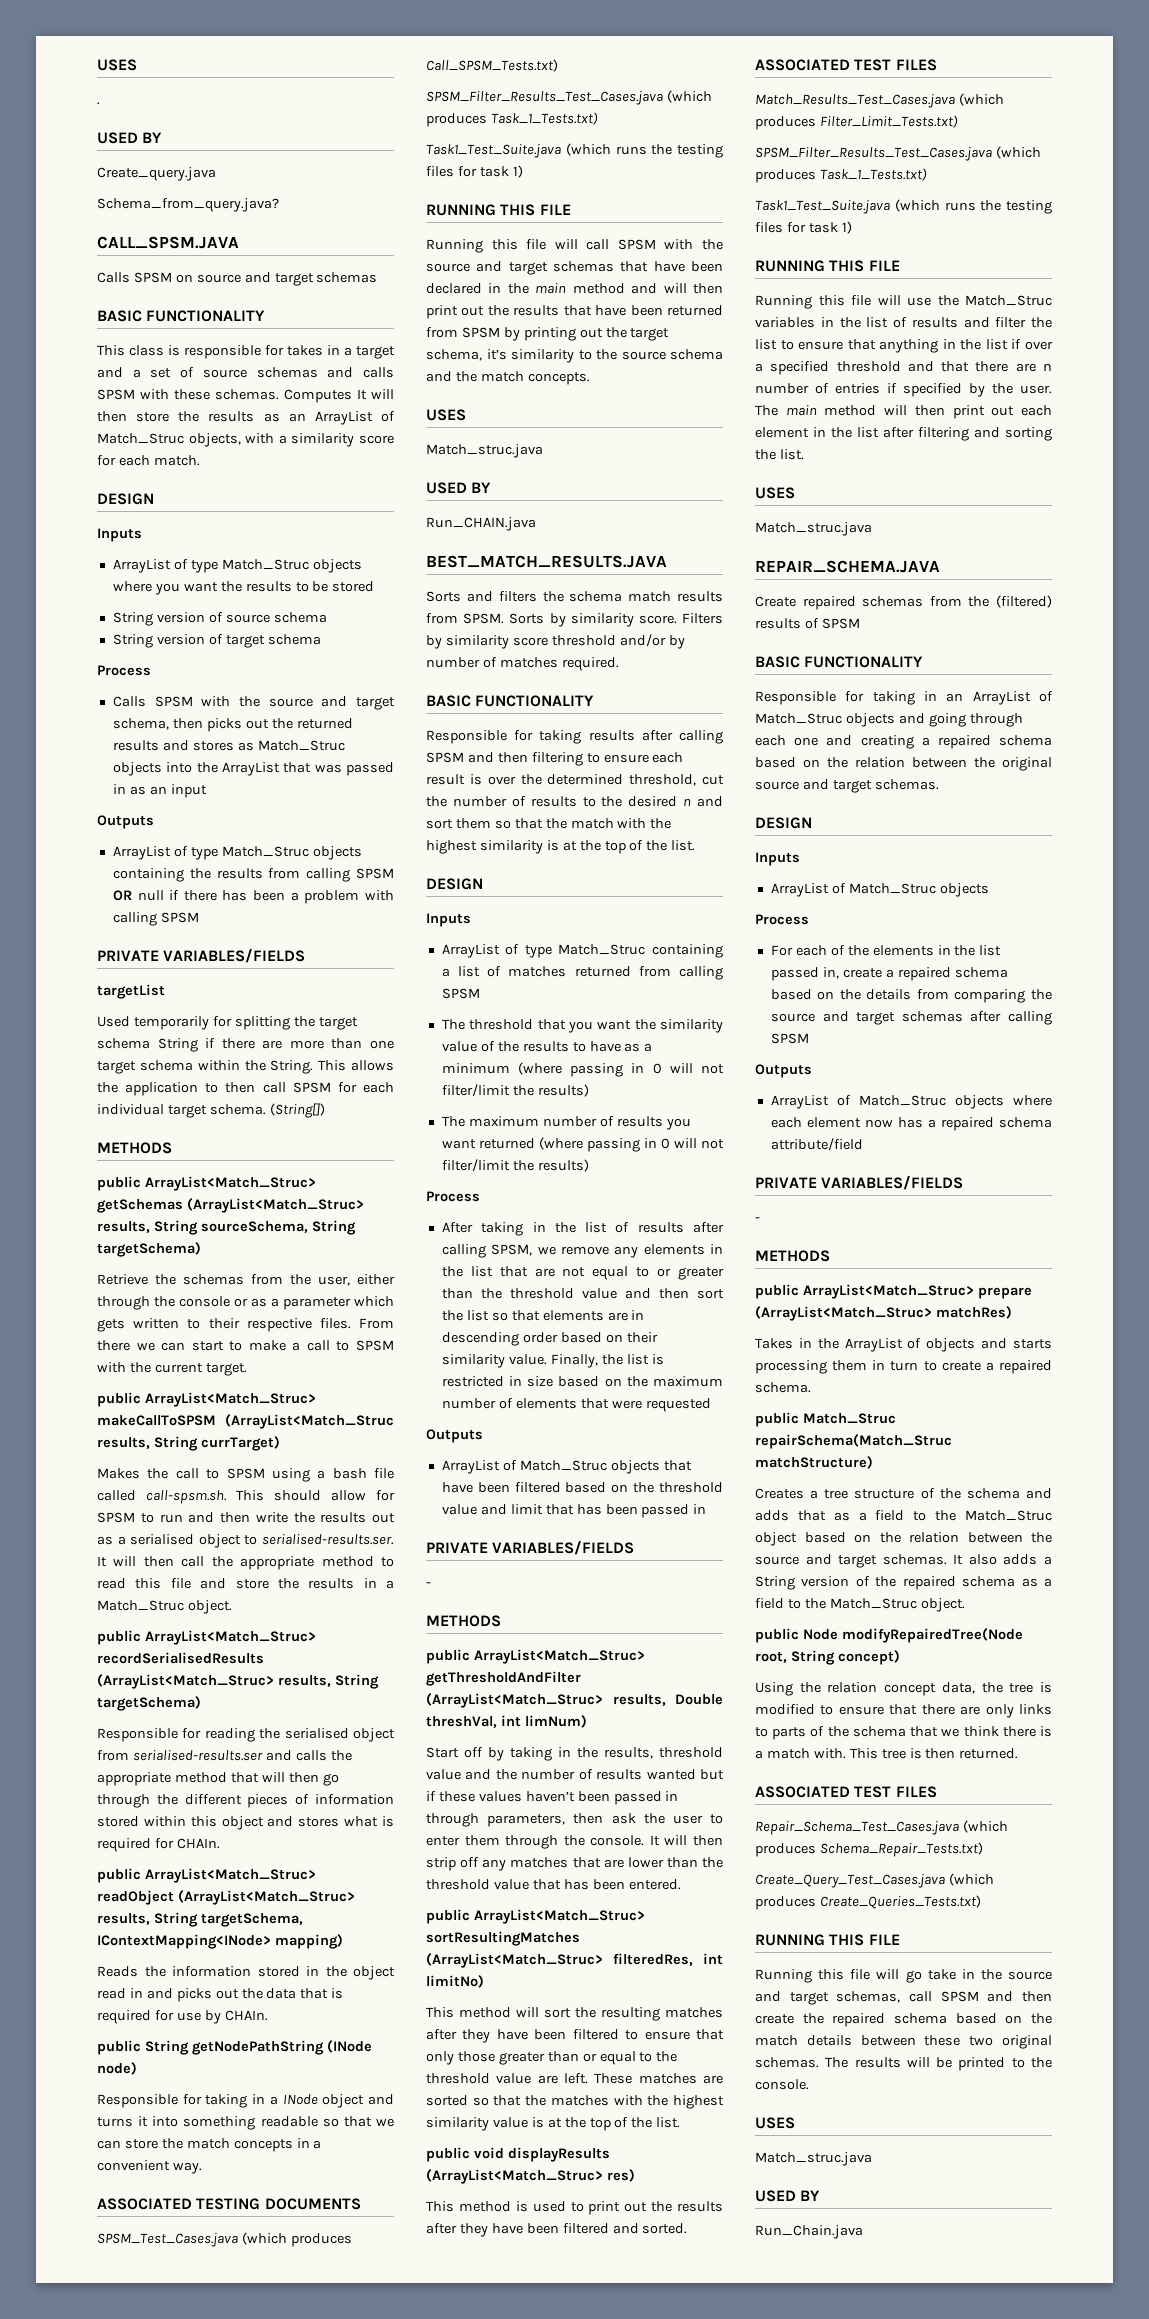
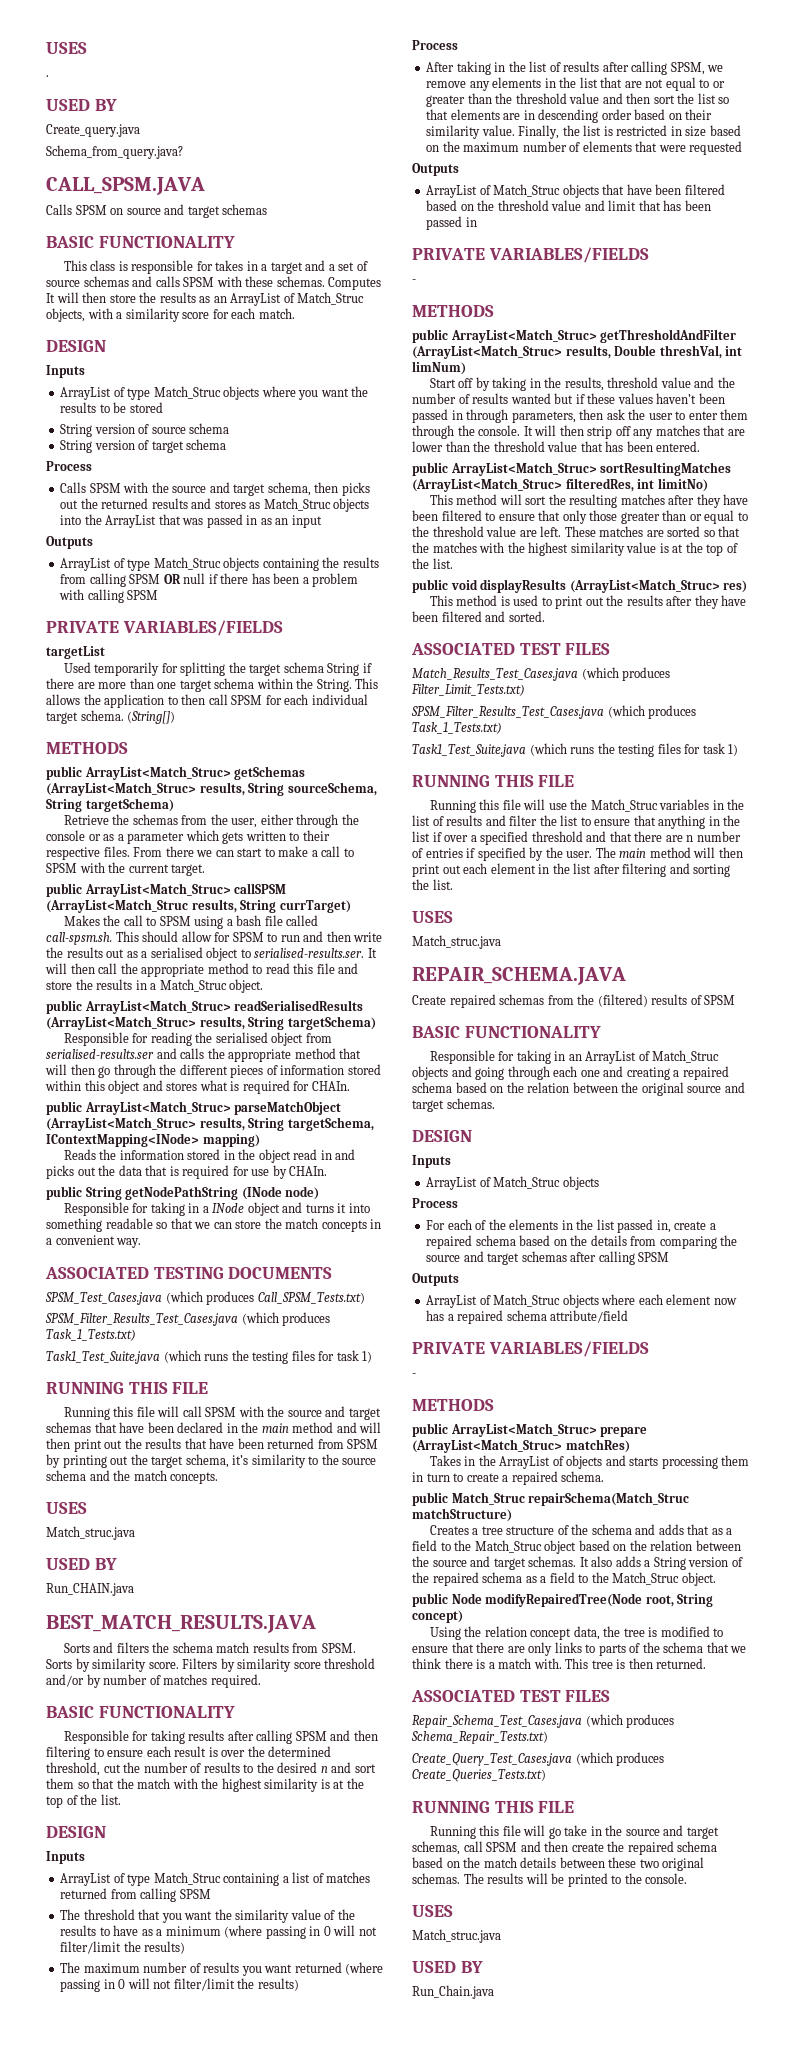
- public ArrayList<Match_Struc> makeCallToSPSM (ArrayList<Match_Struc results, String currTarget)
+ public ArrayList<Match_Struc> callSPSM (ArrayList<Match_Struc results, String currTarget)
- public ArrayList<Match_Struc> recordSerialisedResults (ArrayList<Match_Struc> results, String targetSchema)
+ public ArrayList<Match_Struc> readSerialisedResults (ArrayList<Match_Struc> results, String targetSchema)
- public ArrayList<Match_Struc> readObject (ArrayList<Match_Struc> results, String targetSchema, IContextMapping<INode> mapping)
+ public ArrayList<Match_Struc> parseMatchObject (ArrayList<Match_Struc> results, String targetSchema, IContextMapping<INode> mapping)

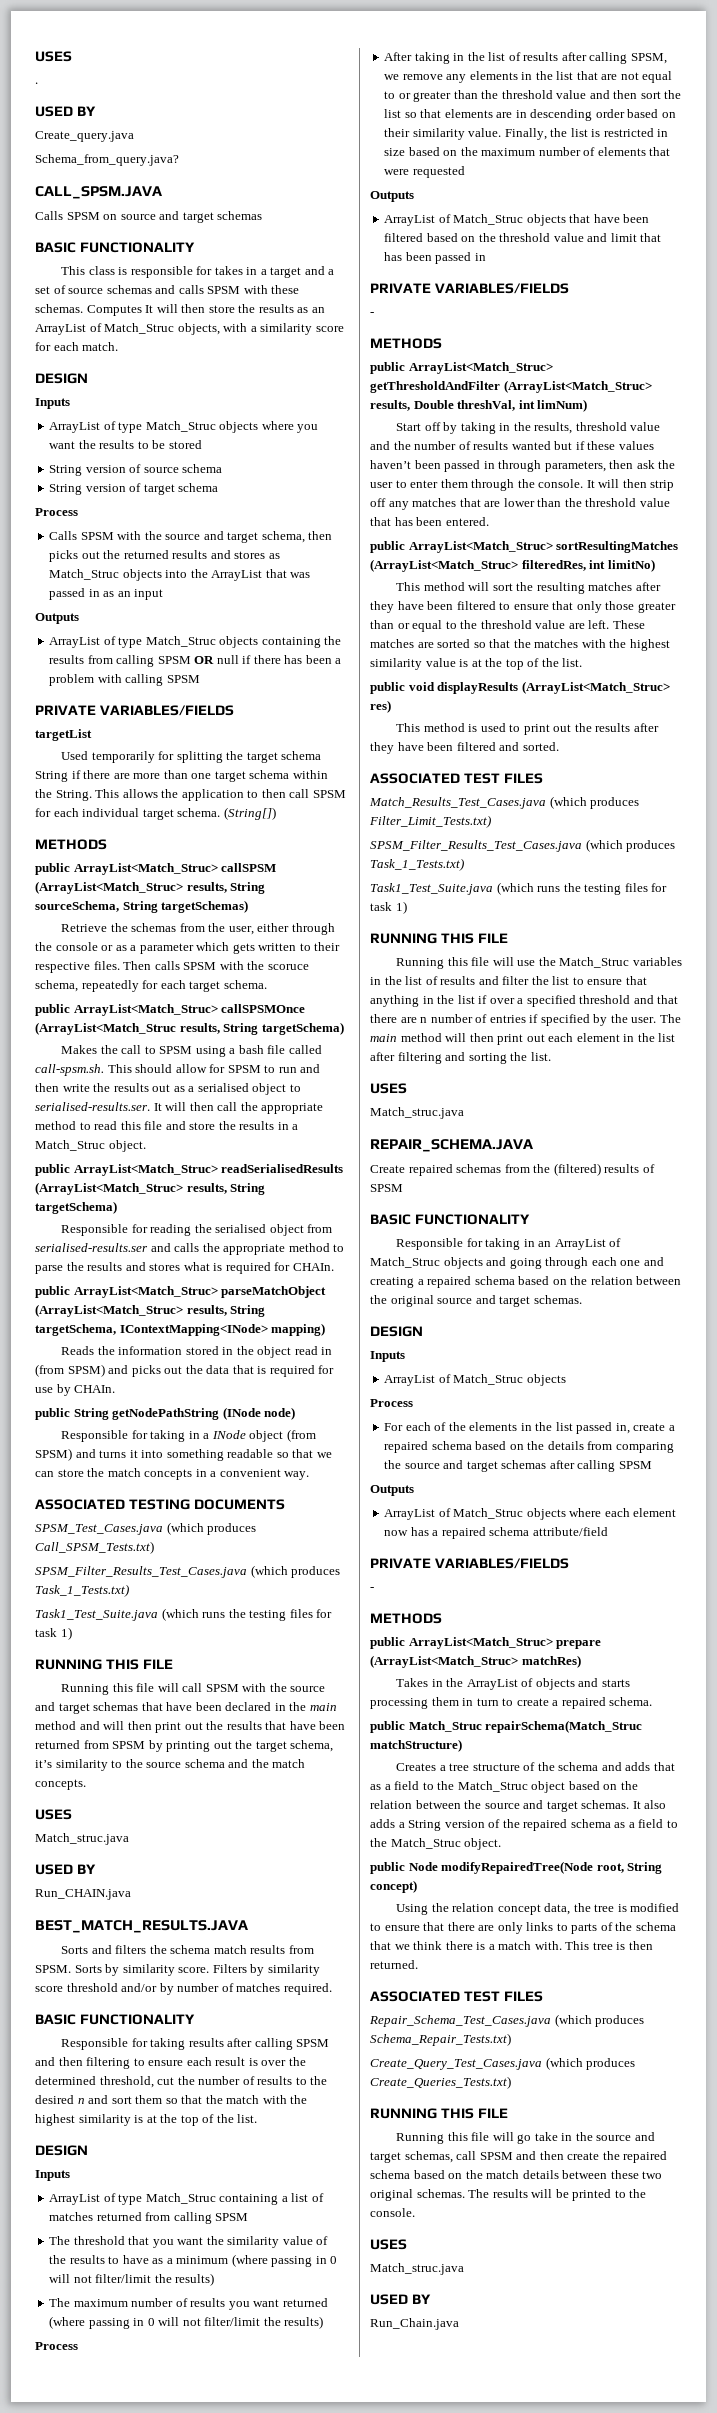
- public ArrayList<Match_Struc> getSchemas (ArrayList<Match_Struc> results, String sourceSchema, String targetSchema)
+ public ArrayList<Match_Struc> callSPSM (ArrayList<Match_Struc> results, String sourceSchema, String targetSchemas)
- From there we can start to make a call to SPSM with the current target.
- public ArrayList<Match_Struc> callSPSM (ArrayList<Match_Struc results, String currTarget)
+ Then calls SPSM with the scoruce schema, repeatedly for each target schema.
+ public ArrayList<Match_Struc> callSPSMOnce (ArrayList<Match_Struc results, String targetSchema)
- Responsible for reading the serialised object from serialised-results.ser and calls the appropriate method that will then go through the different pieces of information stored within this object and stores what is required for CHAIn.
+ Responsible for reading the serialised object from serialised-results.ser and calls the appropriate method to parse the results and stores what is required for CHAIn.
- Reads the information stored in the object read in and picks out the data that is required for use by CHAIn.
+ Reads the information stored in the object read in (from SPSM) and picks out the data that is required for use by CHAIn.
- Responsible for taking in a INode object and turns it into something readable so that we can store the match concepts in a convenient way.
+ Responsible for taking in a INode object (from SPSM) and turns it into something readable so that we can store the match concepts in a convenient way.

